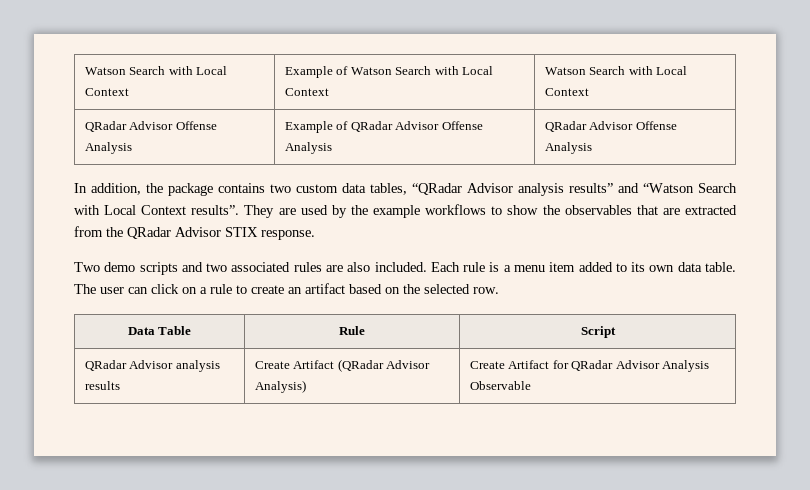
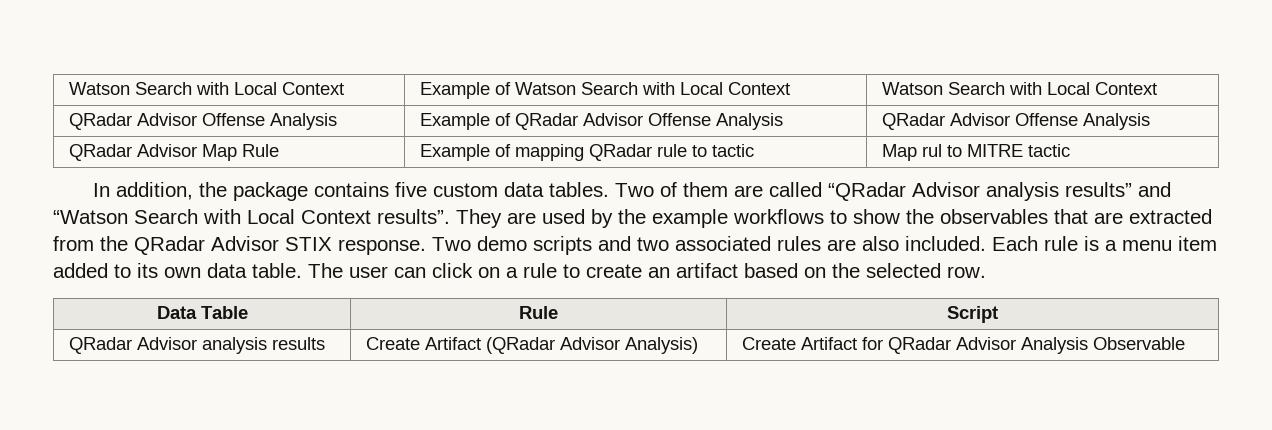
+ QRadar Advisor Map Rule | Example of mapping QRadar rule to tactic | Map rul to MITRE tactic
- In addition, the package contains two custom data tables, “QRadar Advisor analysis results” and “Watson Search with Local Context results”.
+ In addition, the package contains five custom data tables. Two of them are called “QRadar Advisor analysis results” and “Watson Search with Local Context results”.
- They are used by the example workflows to show the observables that are extracted from the QRadar Advisor STIX response.
- Two demo scripts and two associated rules are also included.
+ They are used by the example workflows to show the observables that are extracted from the QRadar Advisor STIX response. Two demo scripts and two associated rules are also included.

